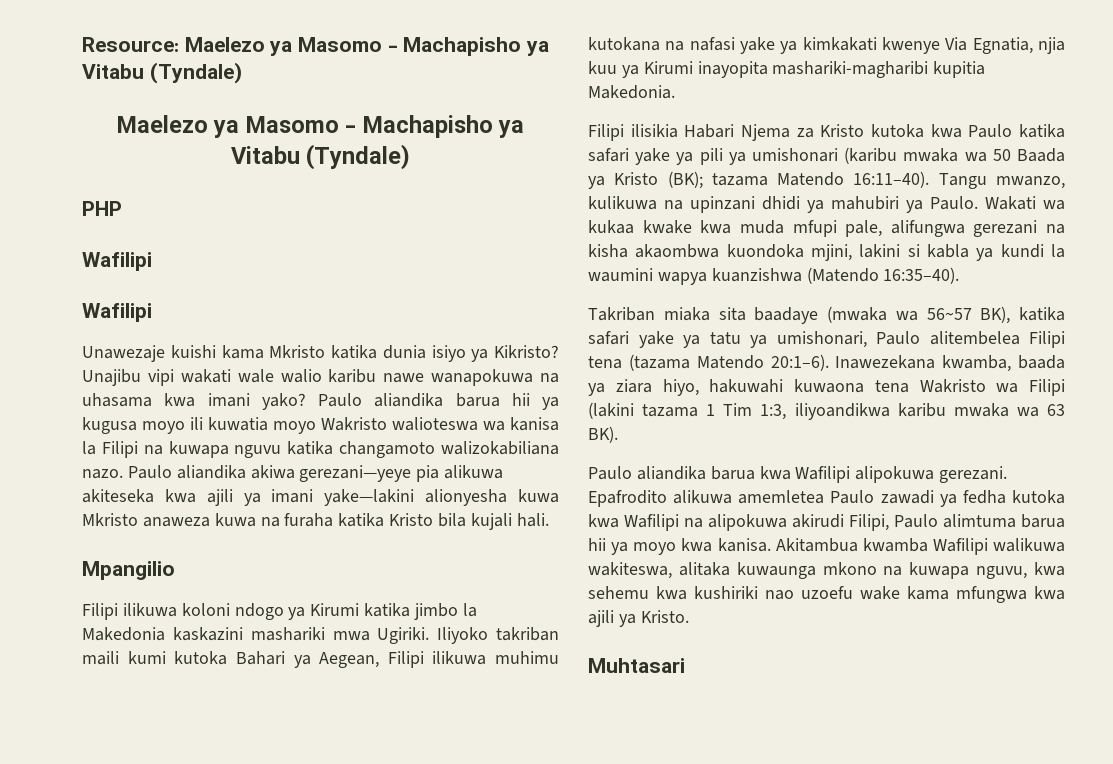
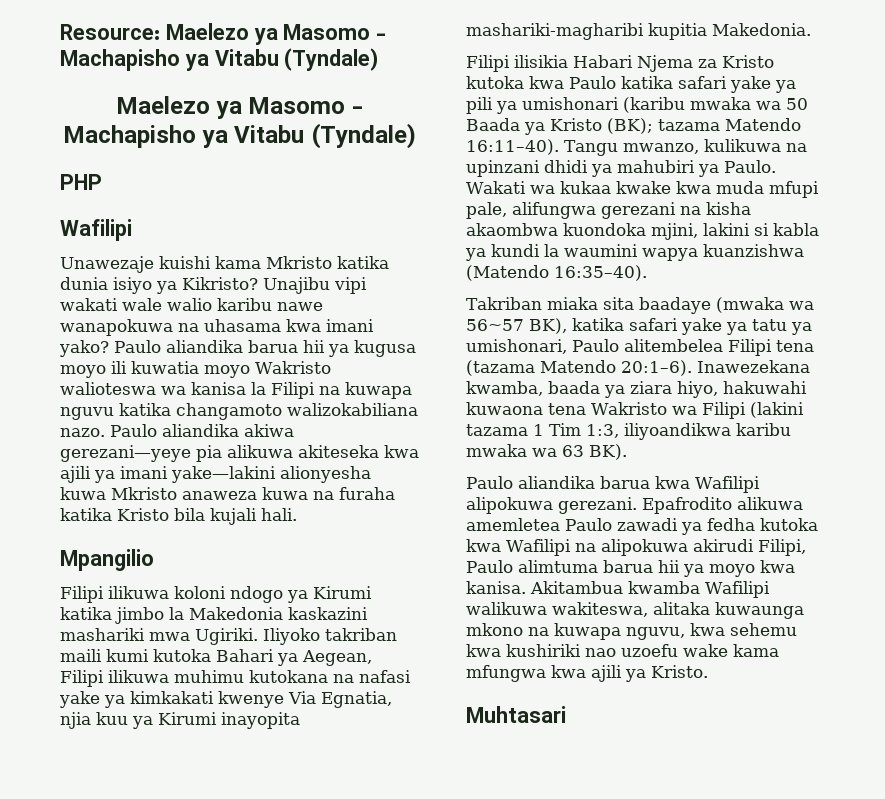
  PHP
- Wafilipi

